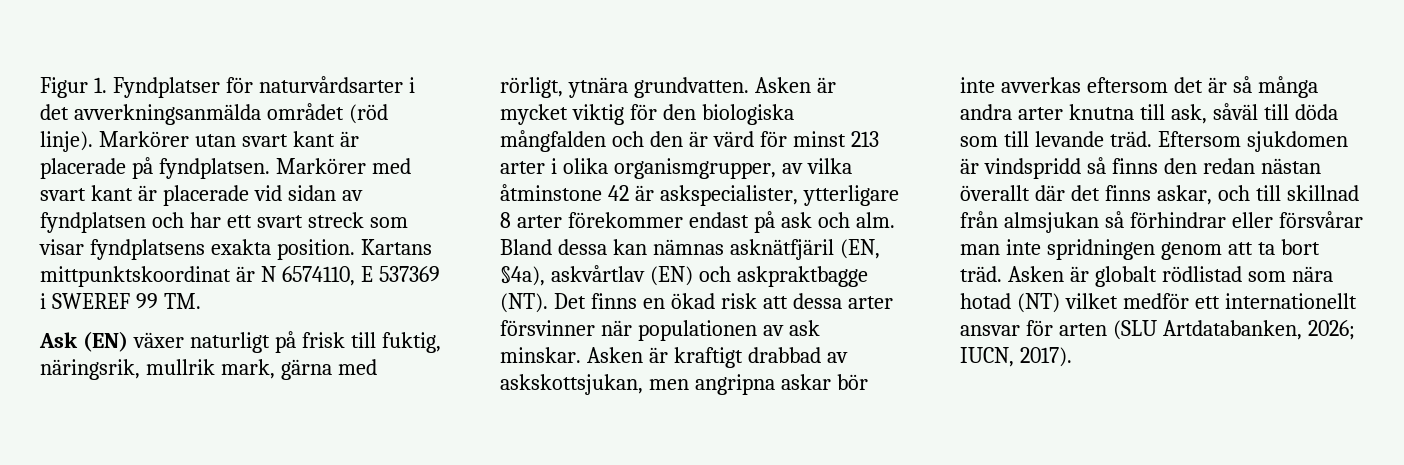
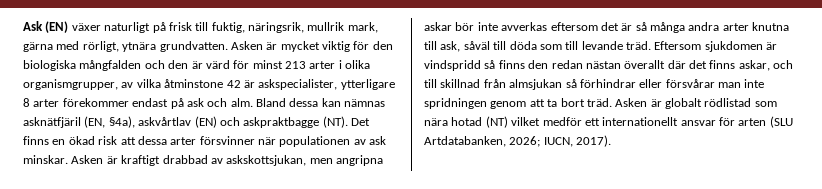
- Figur 1. Fyndplatser för naturvårdsarter i det avverkningsanmälda området (röd linje). Markörer utan svart kant är placerade på fyndplatsen. Markörer med svart kant är placerade vid sidan av fyndplatsen och har ett svart streck som visar fyndplatsens exakta position. Kartans mittpunktskoordinat är N 6574110, E 537369 i SWEREF 99 TM.

